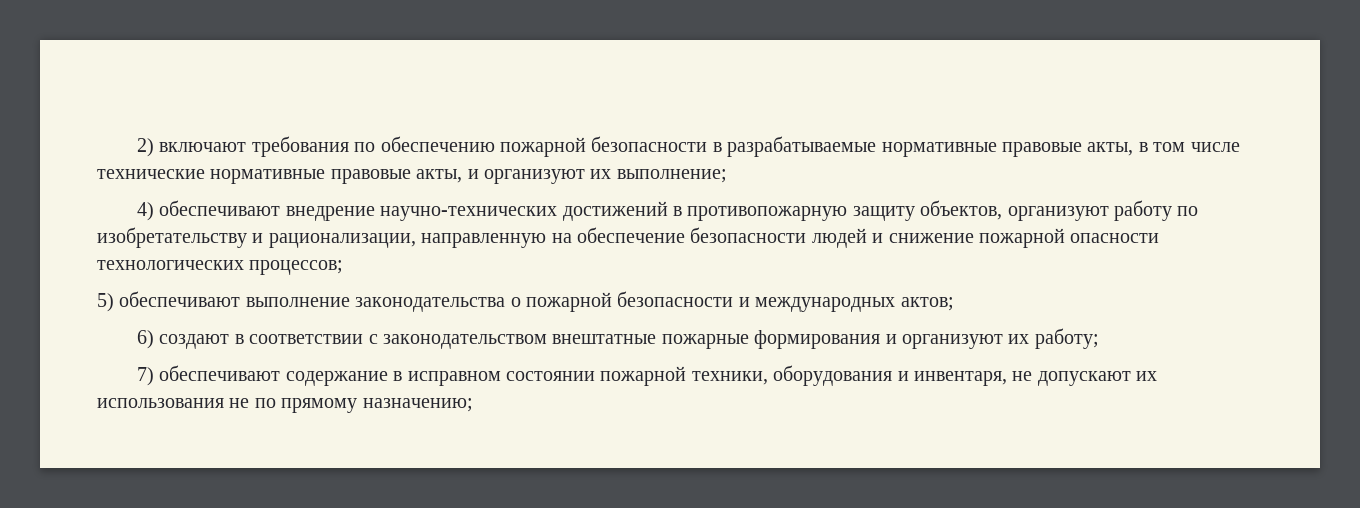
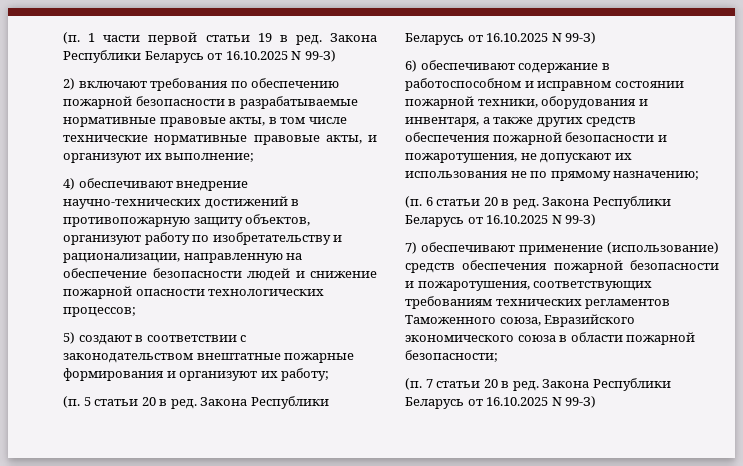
+ (п. 1 части первой статьи 19 в ред. Закона Республики Беларусь от 16.10.2025 N 99-З)
- 5) обеспечивают выполнение законодательства о пожарной безопасности и международных актов;
- 6) создают в соответствии с законодательством внештатные пожарные формирования и организуют их работу;
+ 5) создают в соответствии с законодательством внештатные пожарные формирования и организуют их работу;
- 7) обеспечивают содержание в исправном состоянии пожарной техники, оборудования и инвентаря, не допускают их использования не по прямому назначению;
+ (п. 5 статьи 20 в ред. Закона Республики Беларусь от 16.10.2025 N 99-З)
+ 6) обеспечивают содержание в работоспособном и исправном состоянии пожарной техники, оборудования и инвентаря, а также других средств обеспечения пожарной безопасности и пожаротушения, не допускают их использования не по прямому назначению;
+ (п. 6 статьи 20 в ред. Закона Республики Беларусь от 16.10.2025 N 99-З)
+ 7) обеспечивают применение (использование) средств обеспечения пожарной безопасности и пожаротушения, соответствующих требованиям технических регламентов Таможенного союза, Евразийского экономического союза в области пожарной безопасности;
+ (п. 7 статьи 20 в ред. Закона Республики Беларусь от 16.10.2025 N 99-З)

